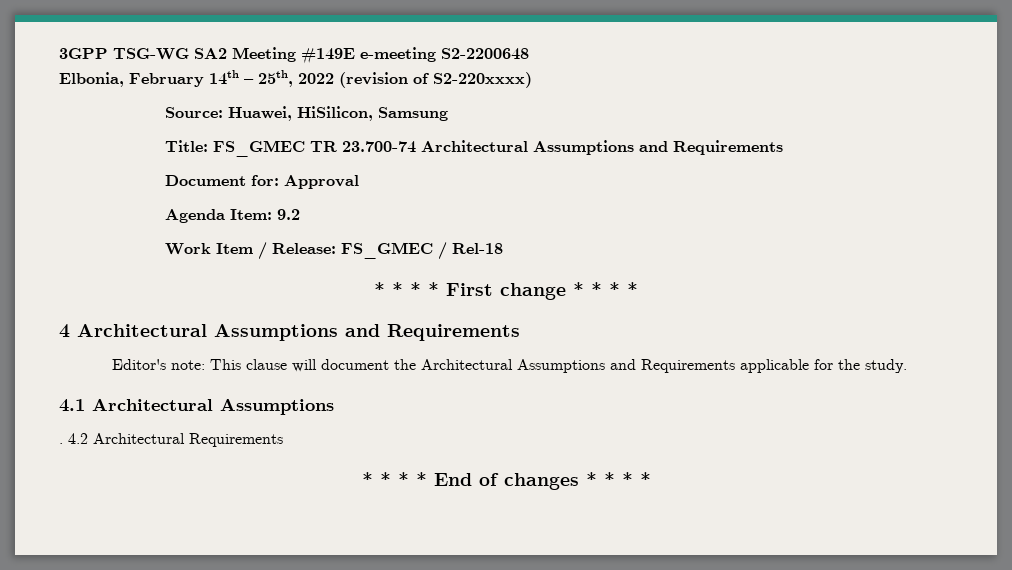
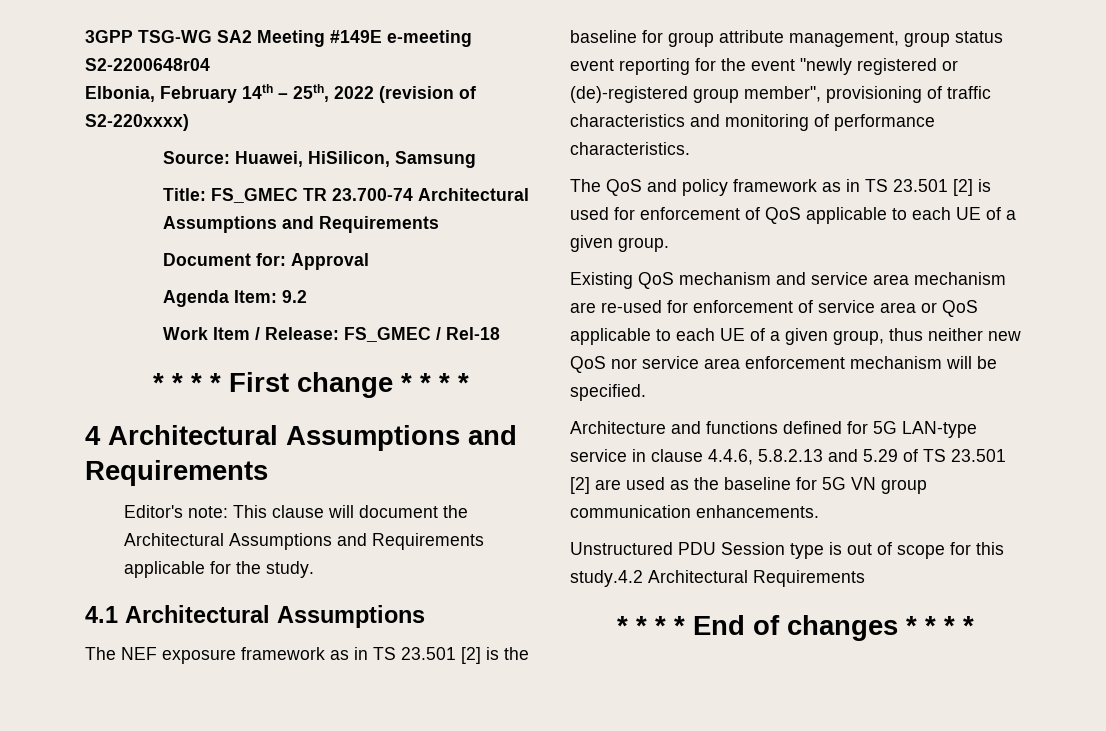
- 3GPP TSG-WG SA2 Meeting #149E e-meeting S2-2200648
+ 3GPP TSG-WG SA2 Meeting #149E e-meeting S2-2200648r04
- . 4.2 Architectural Requirements
+ The NEF exposure framework as in TS 23.501 [2] is the baseline for group attribute management, group status event reporting for the event "newly registered or (de)-registered group member", provisioning of traffic characteristics and monitoring of performance characteristics.
+ The QoS and policy framework as in TS 23.501 [2] is used for enforcement of QoS applicable to each UE of a given group.
+ Existing QoS mechanism and service area mechanism are re-used for enforcement of service area or QoS applicable to each UE of a given group, thus neither new QoS nor service area enforcement mechanism will be specified.
+ Architecture and functions defined for 5G LAN-type service in clause 4.4.6, 5.8.2.13 and 5.29 of TS 23.501 [2] are used as the baseline for 5G VN group communication enhancements.
+ Unstructured PDU Session type is out of scope for this study.4.2 Architectural Requirements

